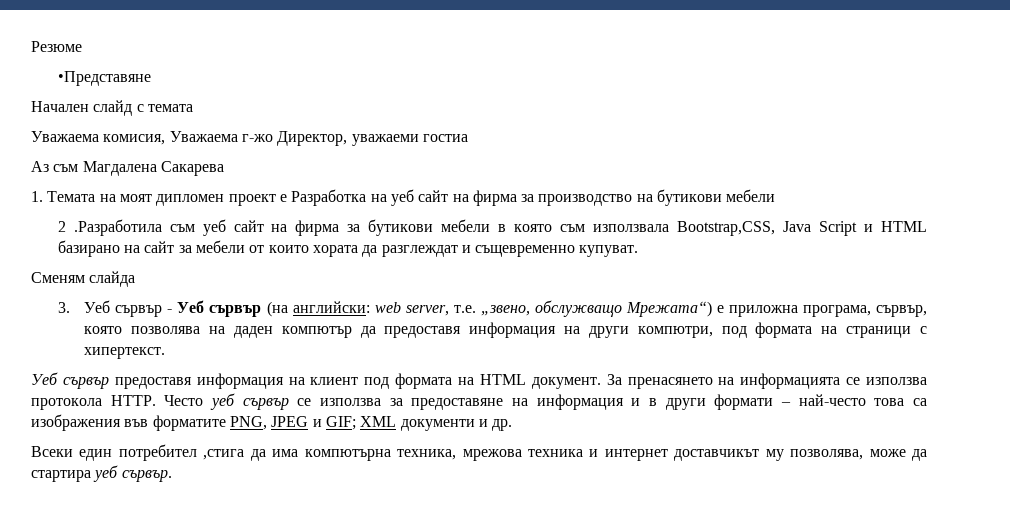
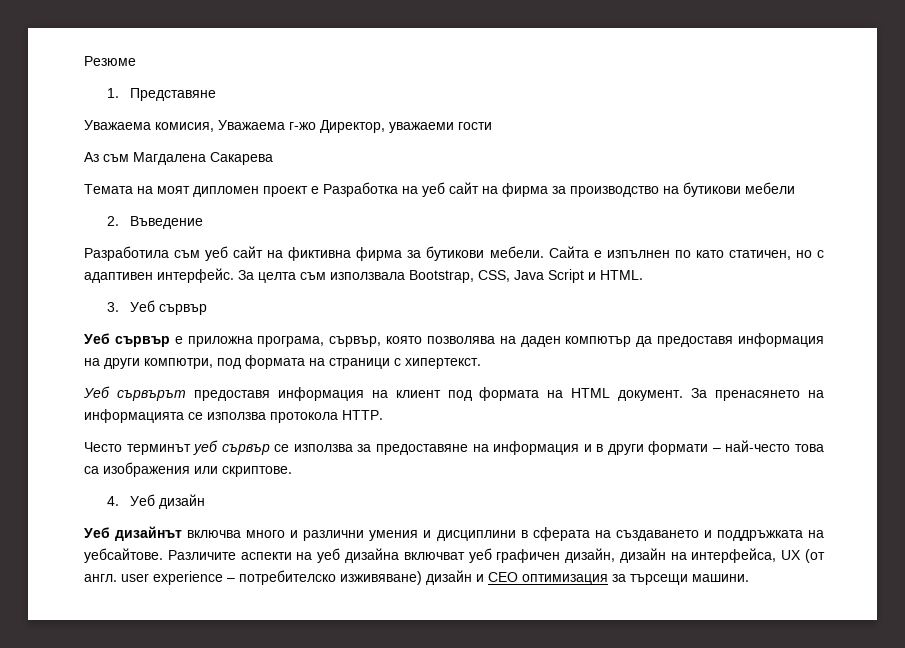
- •Представяне
- Начален слайд с темата
+ 1. Представяне
- Уважаема комисия, Уважаема г-жо Директор, уважаеми гостиа
+ Уважаема комисия, Уважаема г-жо Директор, уважаеми гости
- 1. Темата на моят дипломен проект е Разработка на уеб сайт на фирма за производство на бутикови мебели
+ Темата на моят дипломен проект е Разработка на уеб сайт на фирма за производство на бутикови мебели
- 2 .Разработила съм уеб сайт на фирма за бутикови мебели в която съм използвала Bootstrap,CSS, Java Script и HTML базирано на сайт за мебели от които хората да разглеждат и същевременно купуват.
- Сменям слайда
+ 2. Въведение
+ Разработила съм уеб сайт на фиктивна фирма за бутикови мебели. Сайта е изпълнен по като статичен, но с адаптивен интерфейс. За целта съм използвала Bootstrap, CSS, Java Script и HTML.
- 3. Уеб сървър - Уеб сървър (на английски: web server, т.е. „звено, обслужващо Мрежата“) е приложна програма, сървър, която позволява на даден компютър да предоставя информация на други компютри, под формата на страници с хипертекст.
+ 3. Уеб сървър
+ Уеб сървър е приложна програма, сървър, която позволява на даден компютър да предоставя информация на други компютри, под формата на страници с хипертекст.
- Уеб сървър предоставя информация на клиент под формата на HTML документ.
+ Уеб сървърът предоставя информация на клиент под формата на HTML документ.
- За пренасянето на информацията се използва протокола HTTP. Често уеб сървър се използва за предоставяне на информация и в други формати – най-често това са изображения във форматите PNG, JPEG и GIF; XML документи и др.
- Всеки един потребител ,стига да има компютърна техника, мрежова техника и интернет доставчикът му позволява, може да стартира уеб сървър.
+ За пренасянето на информацията се използва протокола HTTP.
+ Често терминът уеб сървър се използва за предоставяне на информация и в други формати – най-често това са изображения или скриптове.
+ 4. Уеб дизайн
+ Уеб дизайнът включва много и различни умения и дисциплини в сферата на създаването и поддръжката на уебсайтове. Различите аспекти на уеб дизайна включват уеб графичен дизайн, дизайн на интерфейса, UX (от англ. user experience – потребителско изживяване) дизайн и СЕО оптимизация за търсещи машини.

